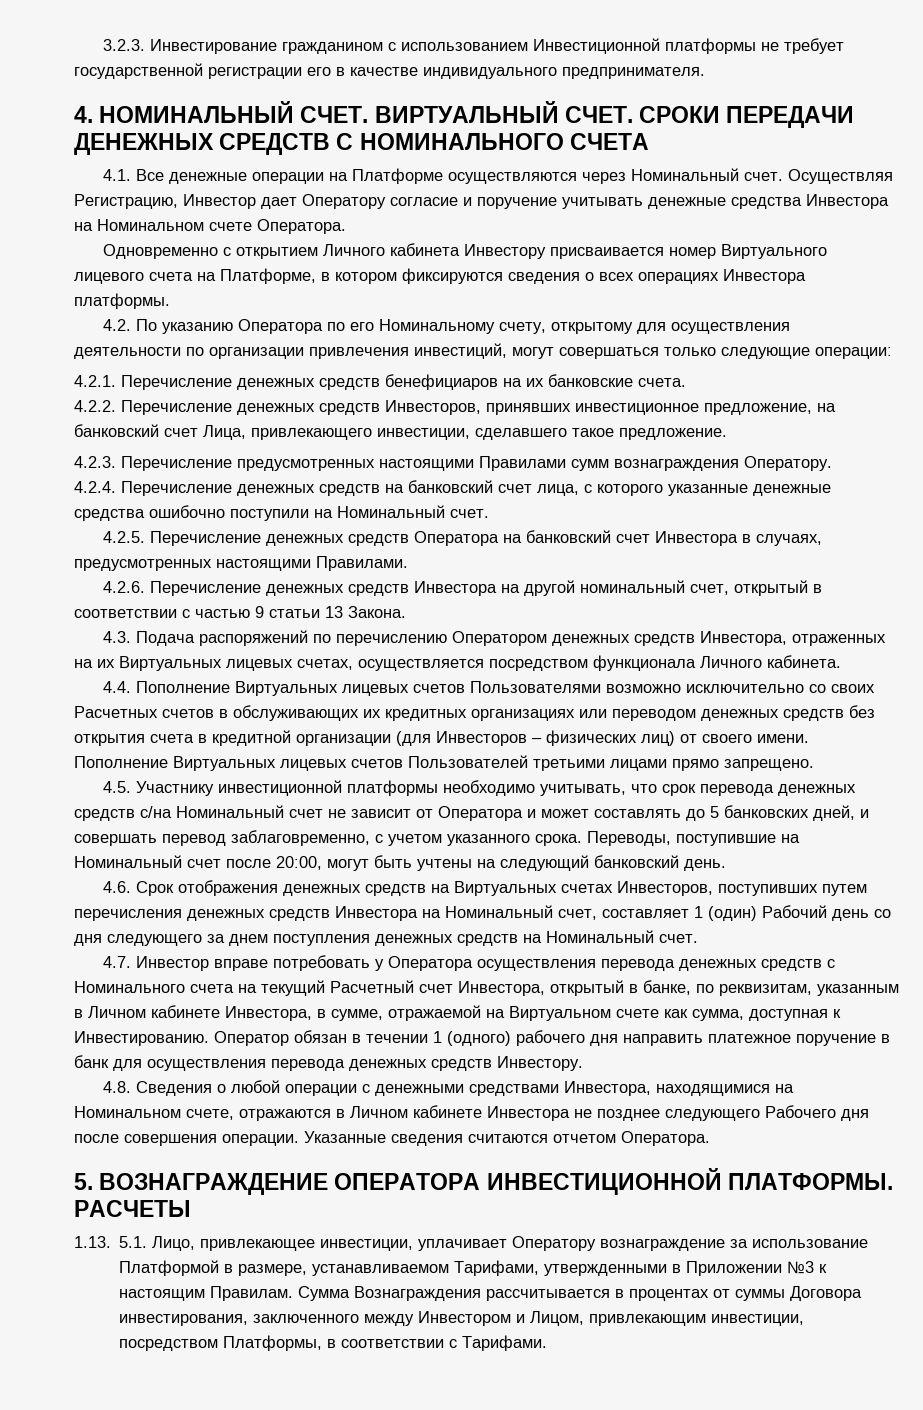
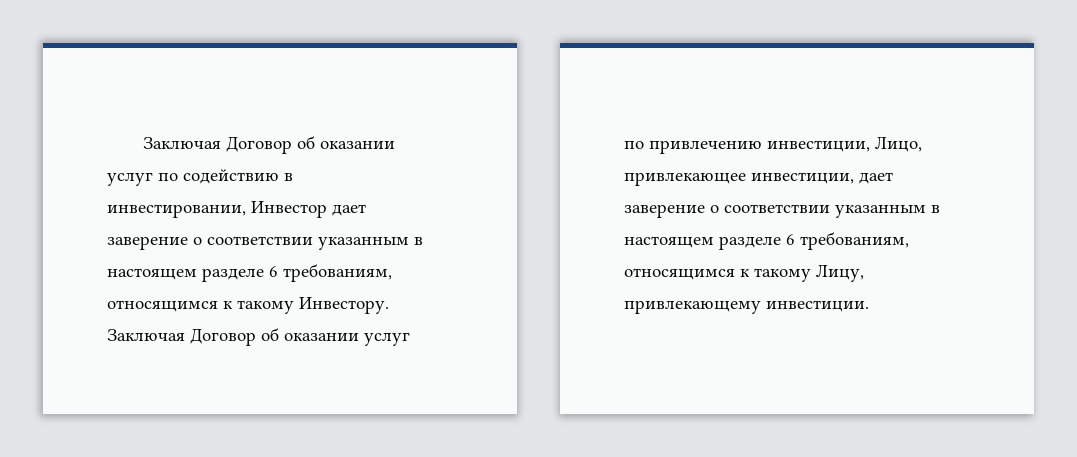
- 3.2.3. Инвестирование гражданином с использованием Инвестиционной платформы не требует государственной регистрации его в качестве индивидуального предпринимателя.
- 4. НОМИНАЛЬНЫЙ СЧЕТ. ВИРТУАЛЬНЫЙ СЧЕТ. СРОКИ ПЕРЕДАЧИ ДЕНЕЖНЫХ СРЕДСТВ С НОМИНАЛЬНОГО СЧЕТА
- 4.1. Все денежные операции на Платформе осуществляются через Номинальный счет. Осуществляя Регистрацию, Инвестор дает Оператору согласие и поручение учитывать денежные средства Инвестора на Номинальном счете Оператора.
- Одновременно с открытием Личного кабинета Инвестору присваивается номер Виртуального лицевого счета на Платформе, в котором фиксируются сведения о всех операциях Инвестора платформы.
- 4.2. По указанию Оператора по его Номинальному счету, открытому для осуществления деятельности по организации привлечения инвестиций, могут совершаться только следующие операции:
- 4.2.1. Перечисление денежных средств бенефициаров на их банковские счета.
- 4.2.2. Перечисление денежных средств Инвесторов, принявших инвестиционное предложение, на банковский счет Лица, привлекающего инвестиции, сделавшего такое предложение.
- 4.2.3. Перечисление предусмотренных настоящими Правилами сумм вознаграждения Оператору.
- 4.2.4. Перечисление денежных средств на банковский счет лица, с которого указанные денежные средства ошибочно поступили на Номинальный счет.
- 4.2.5. Перечисление денежных средств Оператора на банковский счет Инвестора в случаях, предусмотренных настоящими Правилами.
- 4.2.6. Перечисление денежных средств Инвестора на другой номинальный счет, открытый в соответствии с частью 9 статьи 13 Закона.
- 4.3. Подача распоряжений по перечислению Оператором денежных средств Инвестора, отраженных на их Виртуальных лицевых счетах, осуществляется посредством функционала Личного кабинета.
- 4.4. Пополнение Виртуальных лицевых счетов Пользователями возможно исключительно со своих Расчетных счетов в обслуживающих их кредитных организациях или переводом денежных средств без открытия счета в кредитной организации (для Инвесторов – физических лиц) от своего имени. Пополнение Виртуальных лицевых счетов Пользователей третьими лицами прямо запрещено.
- 4.5. Участнику инвестиционной платформы необходимо учитывать, что срок перевода денежных средств с/на Номинальный счет не зависит от Оператора и может составлять до 5 банковских дней, и совершать перевод заблаговременно, с учетом указанного срока. Переводы, поступившие на Номинальный счет после 20:00, могут быть учтены на следующий банковский день.
- 4.6. Срок отображения денежных средств на Виртуальных счетах Инвесторов, поступивших путем перечисления денежных средств Инвестора на Номинальный счет, составляет 1 (один) Рабочий день со дня следующего за днем поступления денежных средств на Номинальный счет.
- 4.7. Инвестор вправе потребовать у Оператора осуществления перевода денежных средств с Номинального счета на текущий Расчетный счет Инвестора, открытый в банке, по реквизитам, указанным в Личном кабинете Инвестора, в сумме, отражаемой на Виртуальном счете как сумма, доступная к Инвестированию. Оператор обязан в течении 1 (одного) рабочего дня направить платежное поручение в банк для осуществления перевода денежных средств Инвестору.
- 4.8. Сведения о любой операции с денежными средствами Инвестора, находящимися на Номинальном счете, отражаются в Личном кабинете Инвестора не позднее следующего Рабочего дня после совершения операции. Указанные сведения считаются отчетом Оператора.
- 5. ВОЗНАГРАЖДЕНИЕ ОПЕРАТОРА ИНВЕСТИЦИОННОЙ ПЛАТФОРМЫ. РАСЧЕТЫ
- 1.13. 5.1. Лицо, привлекающее инвестиции, уплачивает Оператору вознаграждение за использование Платформой в размере, устанавливаемом Тарифами, утвержденными в Приложении №3 к настоящим Правилам. Сумма Вознаграждения рассчитывается в процентах от суммы Договора инвестирования, заключенного между Инвестором и Лицом, привлекающим инвестиции, посредством Платформы, в соответствии с Тарифами.
+ Заключая Договор об оказании услуг по содействию в инвестировании, Инвестор дает заверение о соответствии указанным в настоящем разделе 6 требованиям, относящимся к такому Инвестору. Заключая Договор об оказании услуг по привлечению инвестиции, Лицо, привлекающее инвестиции, дает заверение о соответствии указанным в настоящем разделе 6 требованиям, относящимся к такому Лицу, привлекающему инвестиции.

